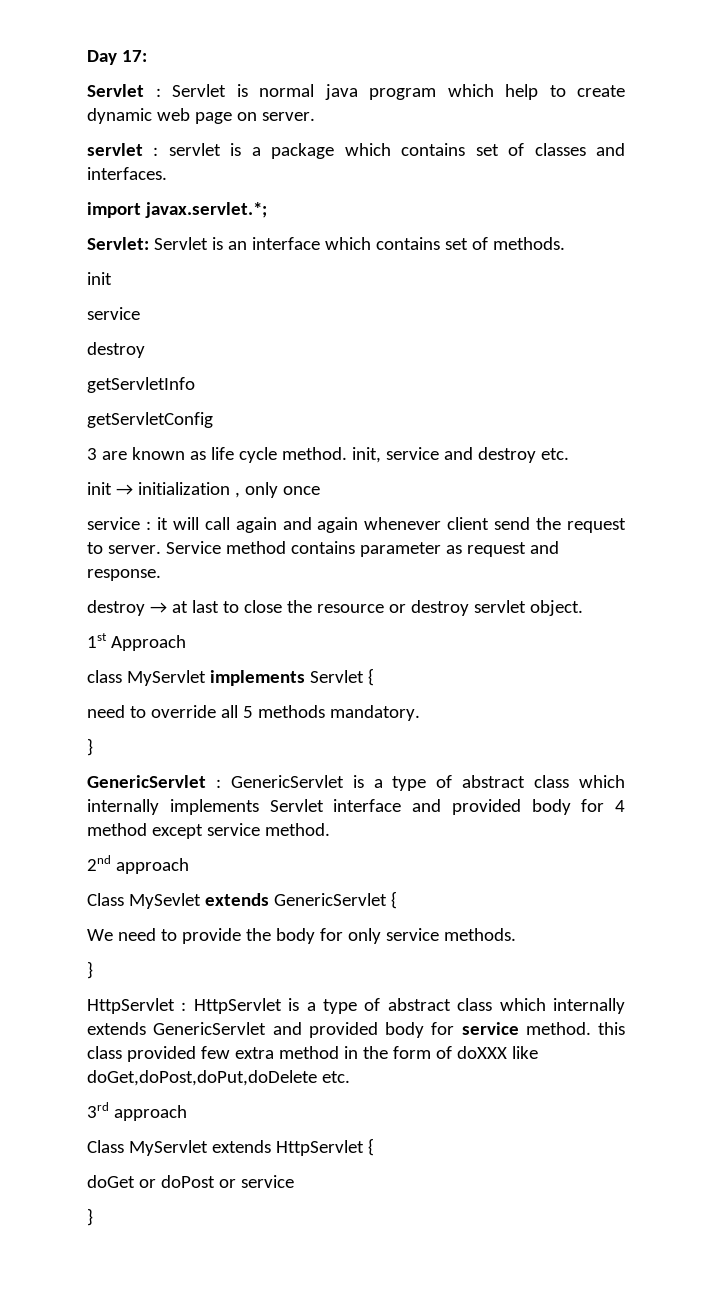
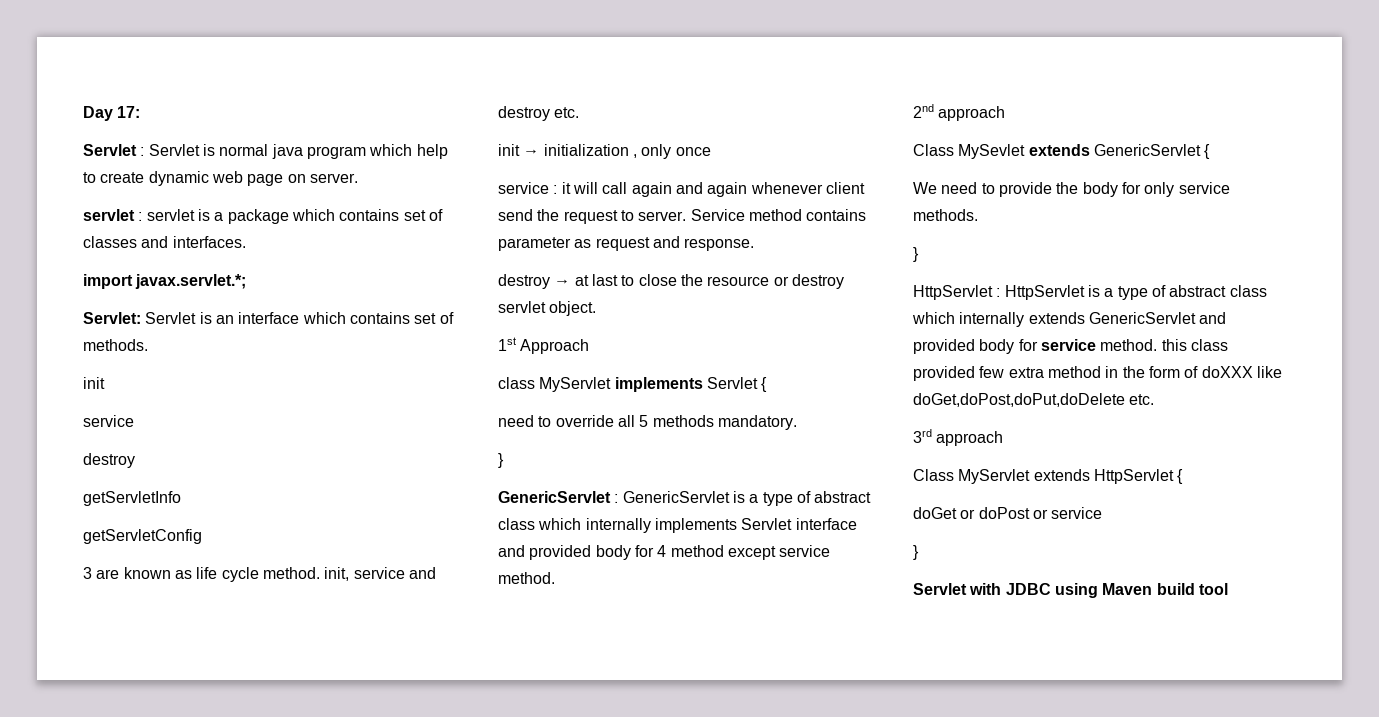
+ Servlet with JDBC using Maven build tool

